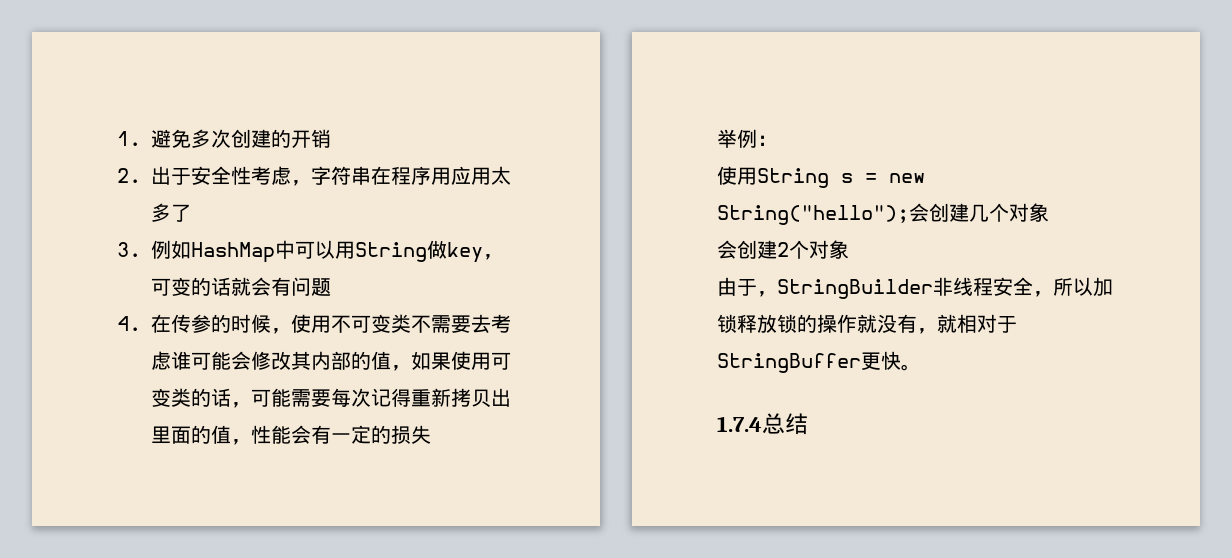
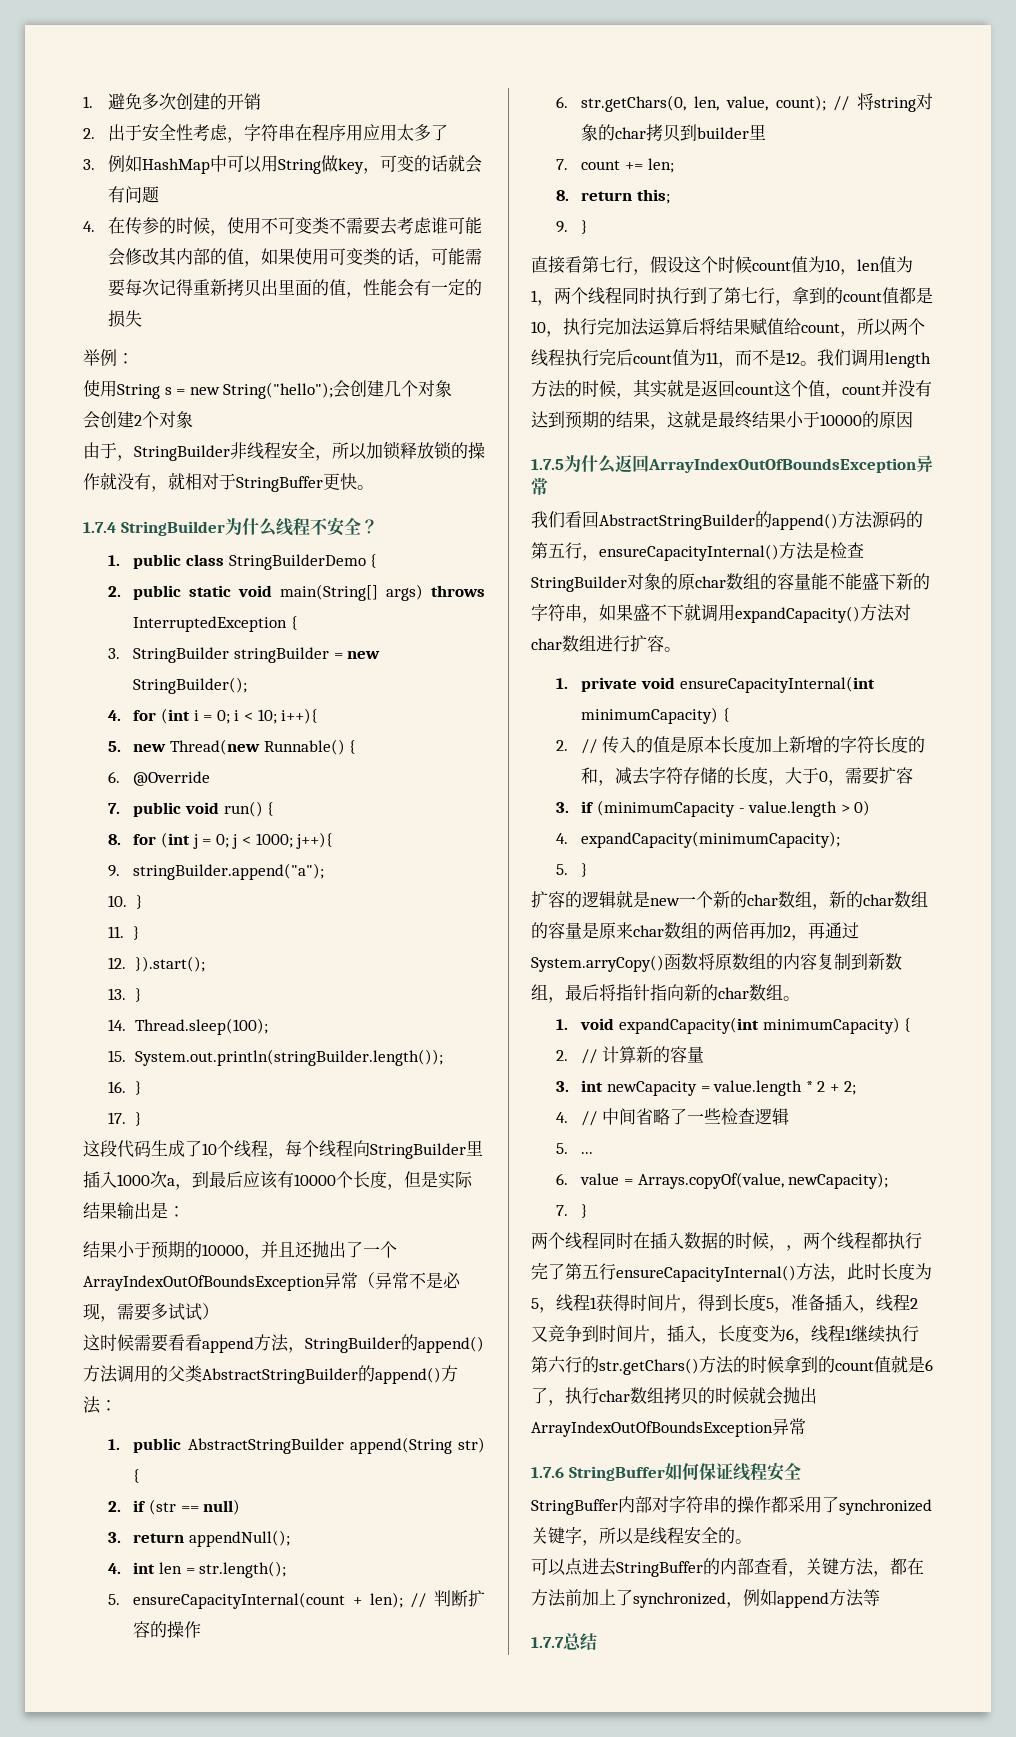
- 1.7.4总结
+ 1.7.4 StringBuilder为什么线程不安全？
+ 1. public class StringBuilderDemo {
+ 2. public static void main(String[] args) throws InterruptedException {
+ 3. StringBuilder stringBuilder = new StringBuilder();
+ 4. for (int i = 0; i < 10; i++){
+ 5. new Thread(new Runnable() {
+ 6. @Override
+ 7. public void run() {
+ 8. for (int j = 0; j < 1000; j++){
+ 9. stringBuilder.append("a");
+ 10. }
+ 11. }
+ 12. }).start();
+ 13. }
+ 14. Thread.sleep(100);
+ 15. System.out.println(stringBuilder.length());
+ 16. }
+ 17. }
+ 这段代码生成了10个线程，每个线程向StringBuilder里插入1000次a，到最后应该有10000个长度，但是实际结果输出是：
+ 结果小于预期的10000，并且还抛出了一个ArrayIndexOutOfBoundsException异常（异常不是必现，需要多试试）
+ 这时候需要看看append方法，StringBuilder的append()方法调用的父类AbstractStringBuilder的append()方法：
+ 1. public AbstractStringBuilder append(String str) {
+ 2. if (str == null)
+ 3. return appendNull();
+ 4. int len = str.length();
+ 5. ensureCapacityInternal(count + len); // 判断扩容的操作
+ 6. str.getChars(0, len, value, count); // 将string对象的char拷贝到builder里
+ 7. count += len;
+ 8. return this;
+ 9. }
+ 直接看第七行，假设这个时候count值为10，len值为1，两个线程同时执行到了第七行，拿到的count值都是10，执行完加法运算后将结果赋值给count，所以两个线程执行完后count值为11，而不是12。我们调用length方法的时候，其实就是返回count这个值，count并没有达到预期的结果，这就是最终结果小于10000的原因
+ 1.7.5为什么返回ArrayIndexOutOfBoundsException异常
+ 我们看回AbstractStringBuilder的append()方法源码的第五行，ensureCapacityInternal()方法是检查StringBuilder对象的原char数组的容量能不能盛下新的字符串，如果盛不下就调用expandCapacity()方法对char数组进行扩容。
+ 1. private void ensureCapacityInternal(int minimumCapacity) {
+ 2. // 传入的值是原本长度加上新增的字符长度的和，减去字符存储的长度，大于0，需要扩容
+ 3. if (minimumCapacity - value.length > 0)
+ 4. expandCapacity(minimumCapacity);
+ 5. }
+ 扩容的逻辑就是new一个新的char数组，新的char数组的容量是原来char数组的两倍再加2，再通过System.arryCopy()函数将原数组的内容复制到新数组，最后将指针指向新的char数组。
+ 1. void expandCapacity(int minimumCapacity) {
+ 2. // 计算新的容量
+ 3. int newCapacity = value.length * 2 + 2;
+ 4. // 中间省略了一些检查逻辑
+ 5. ...
+ 6. value = Arrays.copyOf(value, newCapacity);
+ 7. }
+ 两个线程同时在插入数据的时候，，两个线程都执行完了第五行ensureCapacityInternal()方法，此时长度为5，线程1获得时间片，得到长度5，准备插入，线程2又竞争到时间片，插入，长度变为6，线程1继续执行第六行的str.getChars()方法的时候拿到的count值就是6了，执行char数组拷贝的时候就会抛出ArrayIndexOutOfBoundsException异常
+ 1.7.6 StringBuffer如何保证线程安全
+ StringBuffer内部对字符串的操作都采用了synchronized关键字，所以是线程安全的。
+ 可以点进去StringBuffer的内部查看，关键方法，都在方法前加上了synchronized，例如append方法等
+ 1.7.7总结

